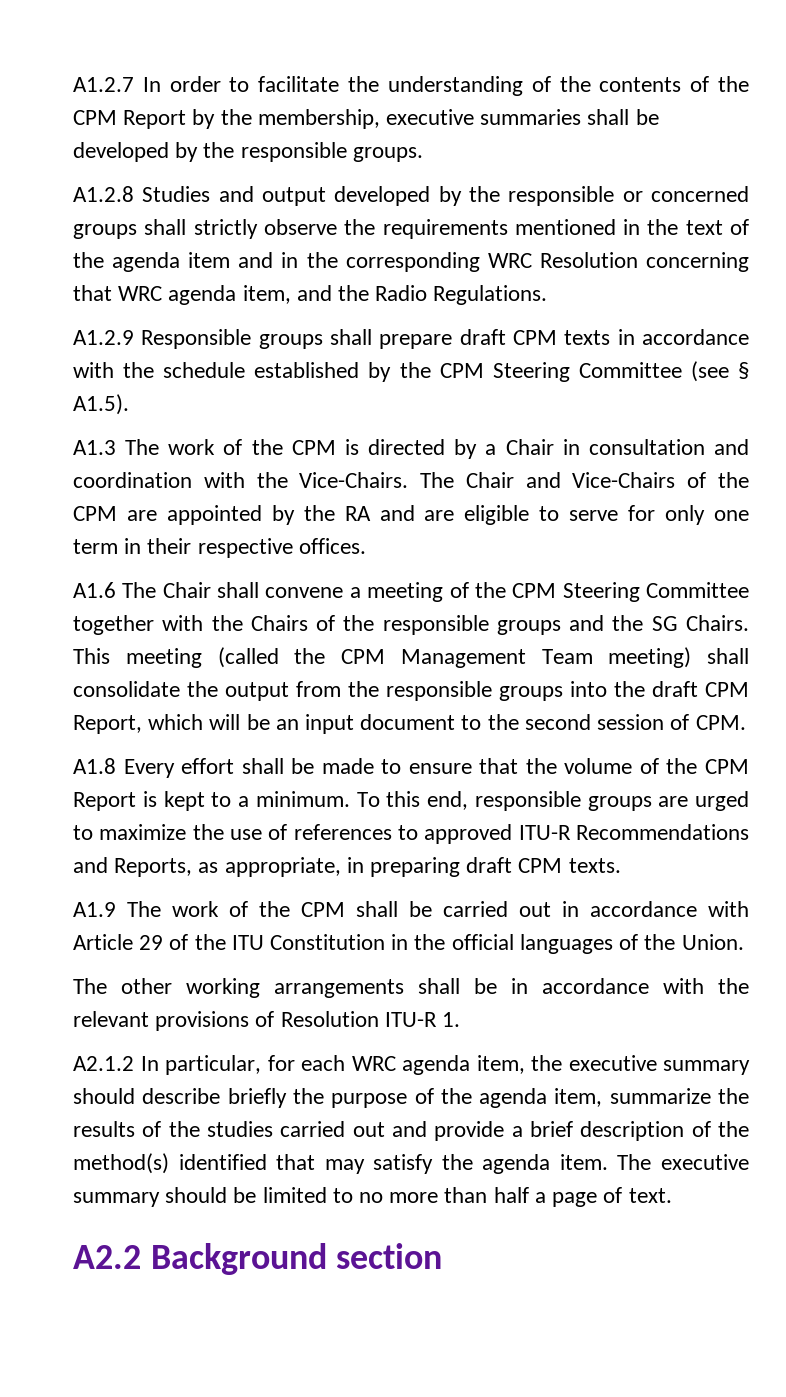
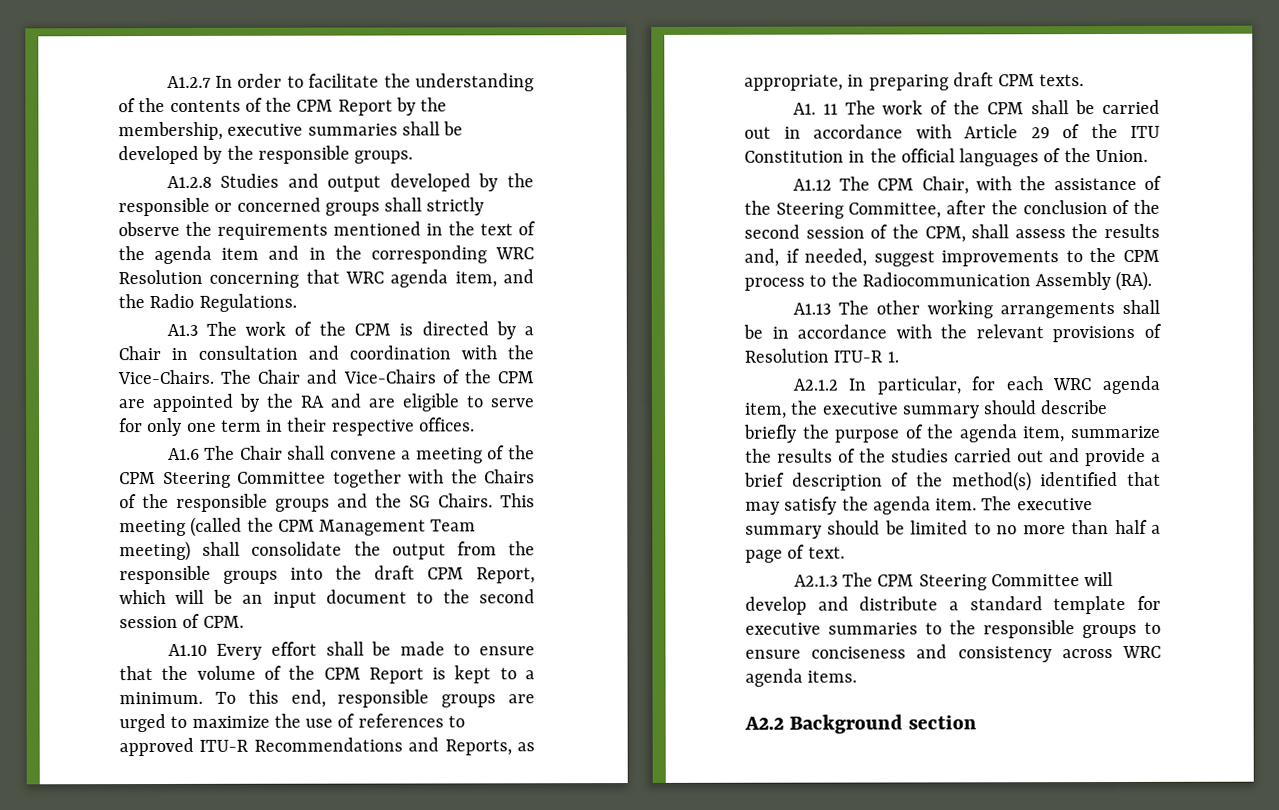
- A1.2.9 Responsible groups shall prepare draft CPM texts in accordance with the schedule established by the CPM Steering Committee (see § A1.5).
- A1.8 Every effort shall be made to ensure that the volume of the CPM Report is kept to a minimum.
+ A1.10 Every effort shall be made to ensure that the volume of the CPM Report is kept to a minimum.
- A1.9 The work of the CPM shall be carried out in accordance with Article 29 of the ITU Constitution in the official languages of the Union.
+ A1. 11 The work of the CPM shall be carried out in accordance with Article 29 of the ITU Constitution in the official languages of the Union.
- The other working arrangements shall be in accordance with the relevant provisions of Resolution ITU-R 1.
+ A1.12 The CPM Chair, with the assistance of the Steering Committee, after the conclusion of the second session of the CPM, shall assess the results and, if needed, suggest improvements to the CPM process to the Radiocommunication Assembly (RA).
+ A1.13 The other working arrangements shall be in accordance with the relevant provisions of Resolution ITU-R 1.
+ A2.1.3 The CPM Steering Committee will develop and distribute a standard template for executive summaries to the responsible groups to ensure conciseness and consistency across WRC agenda items.

